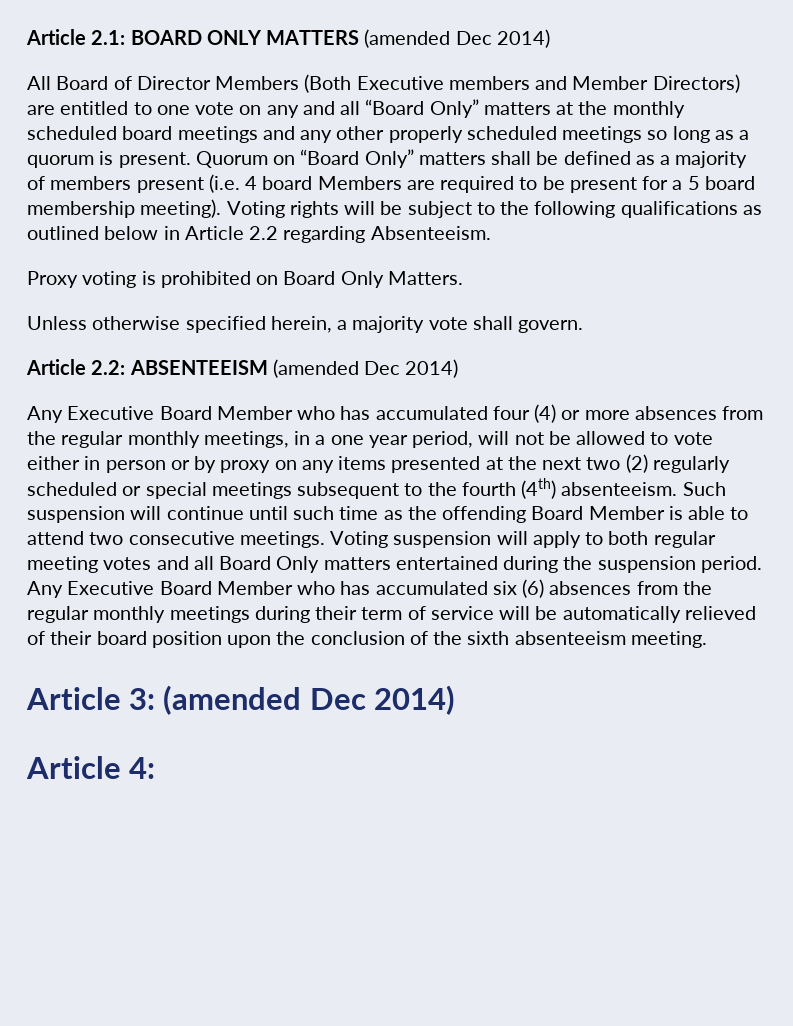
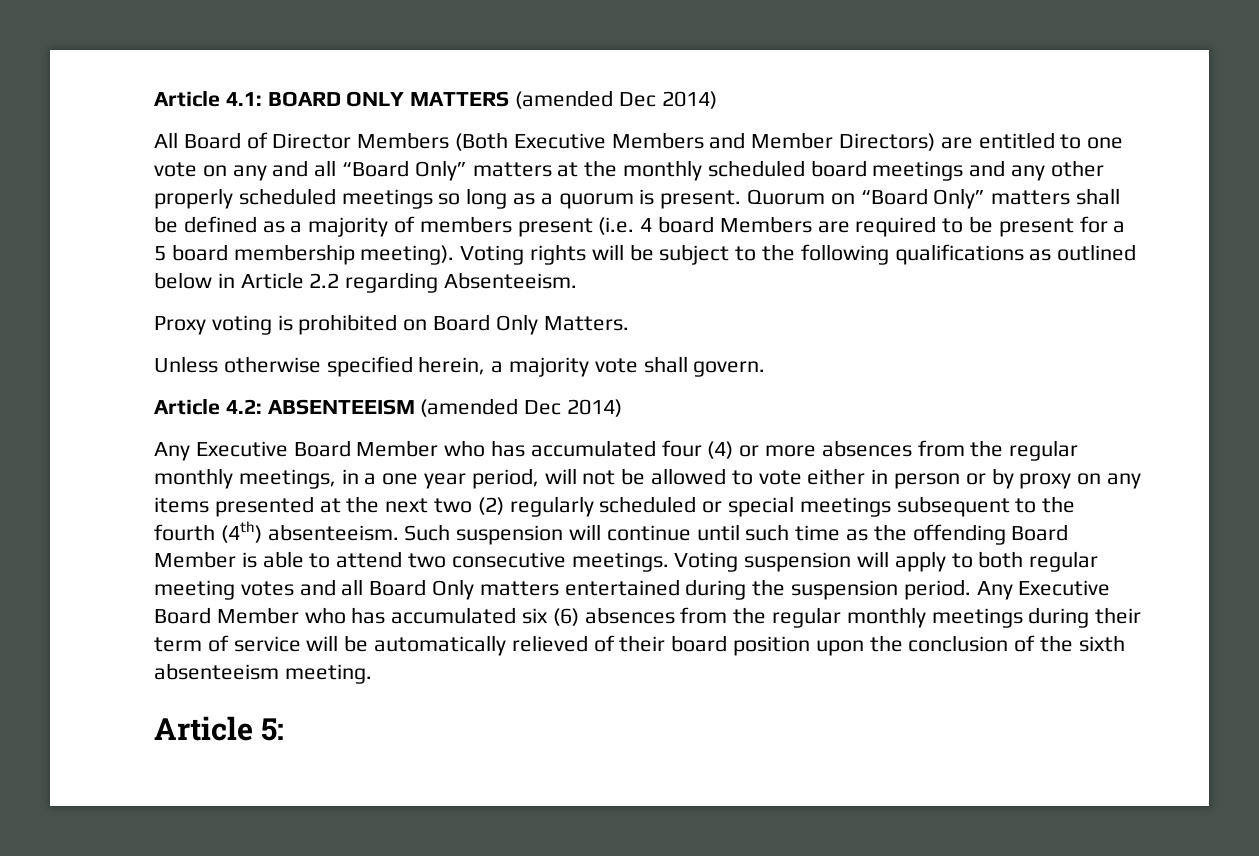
- Article 2.1: BOARD ONLY MATTERS (amended Dec 2014)
+ Article 4.1: BOARD ONLY MATTERS (amended Dec 2014)
- All Board of Director Members (Both Executive members and Member Directors) are entitled to one vote on any and all “Board Only” matters at the monthly scheduled board meetings and any other properly scheduled meetings so long as a quorum is present.
+ All Board of Director Members (Both Executive Members and Member Directors) are entitled to one vote on any and all “Board Only” matters at the monthly scheduled board meetings and any other properly scheduled meetings so long as a quorum is present.
- Article 2.2: ABSENTEEISM (amended Dec 2014)
+ Article 4.2: ABSENTEEISM (amended Dec 2014)
- Article 3: (amended Dec 2014)
- Article 4:
+ Article 5:

